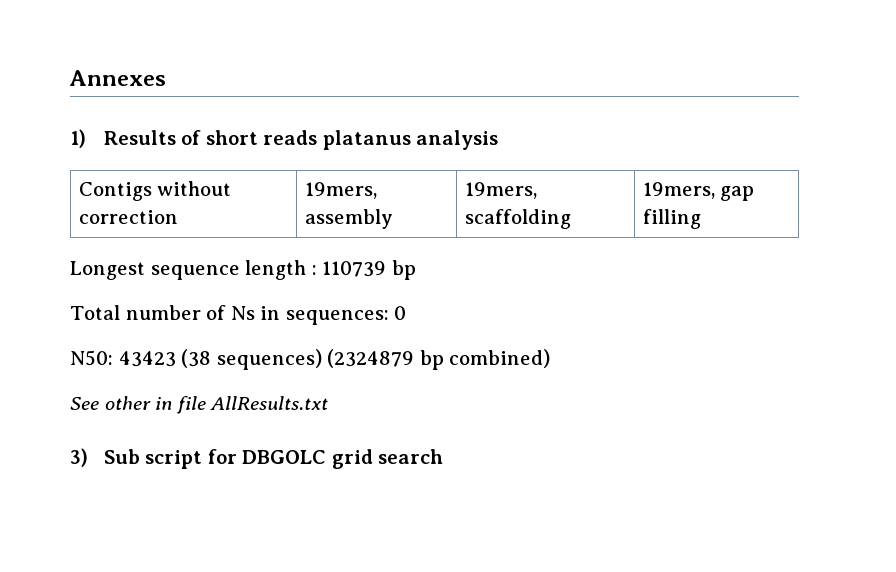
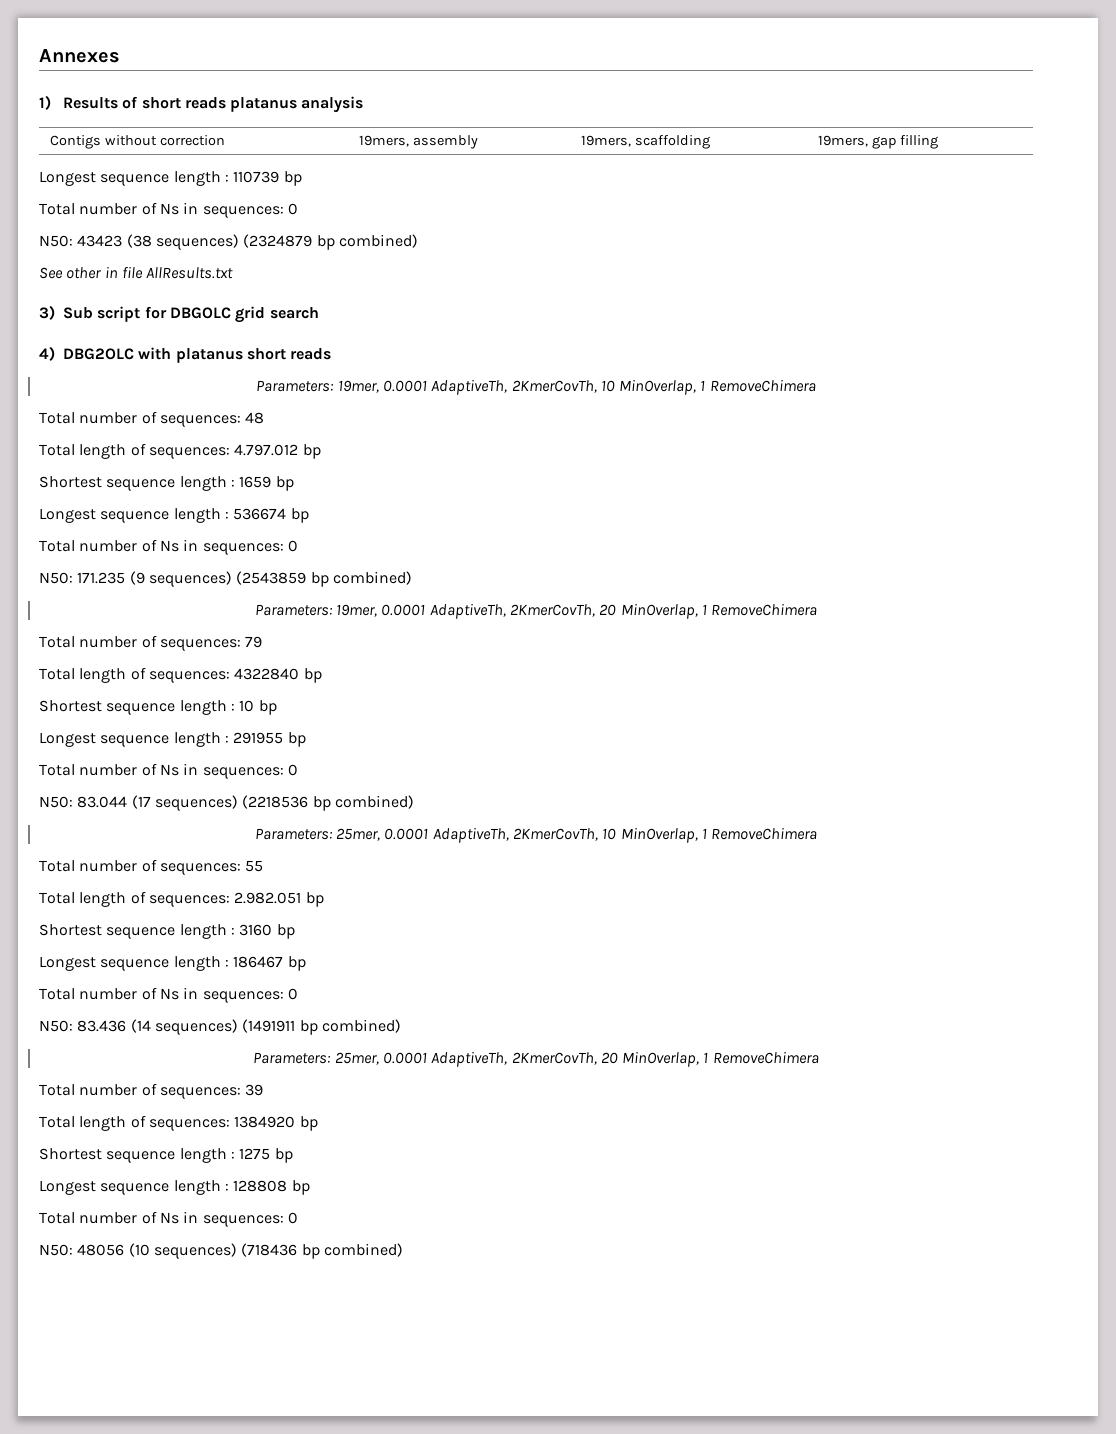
+ 4) DBG2OLC with platanus short reads
+ Parameters: 19mer, 0.0001 AdaptiveTh, 2KmerCovTh, 10 MinOverlap, 1 RemoveChimera
+ Total number of sequences: 48
+ Total length of sequences: 4.797.012 bp
+ Shortest sequence length : 1659 bp
+ Longest sequence length : 536674 bp
+ Total number of Ns in sequences: 0
+ N50: 171.235 (9 sequences) (2543859 bp combined)
+ Parameters: 19mer, 0.0001 AdaptiveTh, 2KmerCovTh, 20 MinOverlap, 1 RemoveChimera
+ Total number of sequences: 79
+ Total length of sequences: 4322840 bp
+ Shortest sequence length : 10 bp
+ Longest sequence length : 291955 bp
+ Total number of Ns in sequences: 0
+ N50: 83.044 (17 sequences) (2218536 bp combined)
+ Parameters: 25mer, 0.0001 AdaptiveTh, 2KmerCovTh, 10 MinOverlap, 1 RemoveChimera
+ Total number of sequences: 55
+ Total length of sequences: 2.982.051 bp
+ Shortest sequence length : 3160 bp
+ Longest sequence length : 186467 bp
+ Total number of Ns in sequences: 0
+ N50: 83.436 (14 sequences) (1491911 bp combined)
+ Parameters: 25mer, 0.0001 AdaptiveTh, 2KmerCovTh, 20 MinOverlap, 1 RemoveChimera
+ Total number of sequences: 39
+ Total length of sequences: 1384920 bp
+ Shortest sequence length : 1275 bp
+ Longest sequence length : 128808 bp
+ Total number of Ns in sequences: 0
+ N50: 48056 (10 sequences) (718436 bp combined)

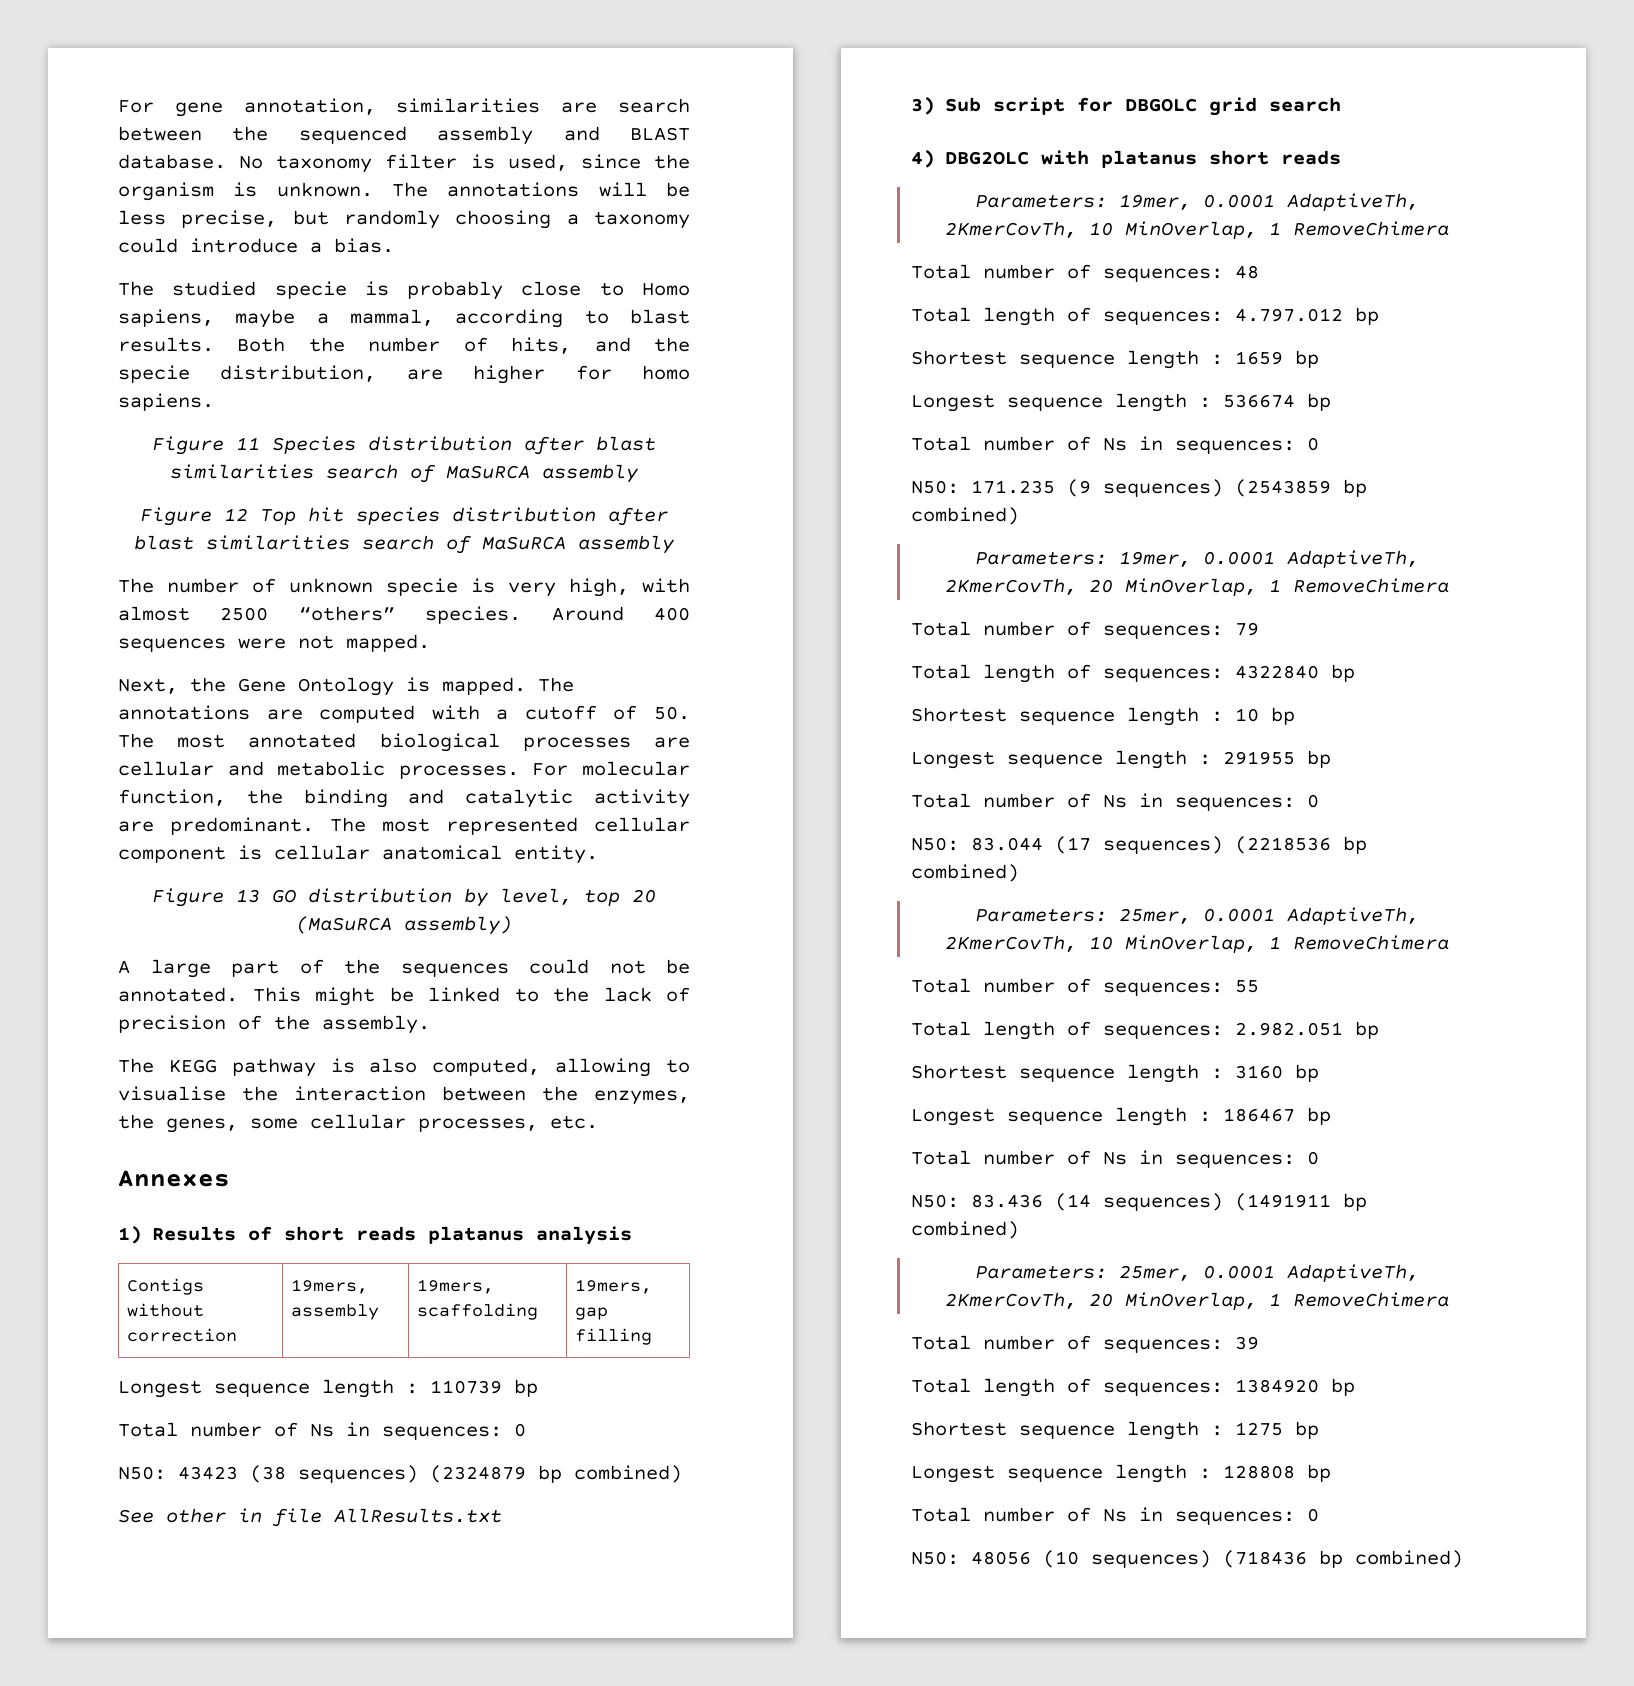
+ For gene annotation, similarities are search between the sequenced assembly and BLAST database. No taxonomy filter is used, since the organism is unknown. The annotations will be less precise, but randomly choosing a taxonomy could introduce a bias.
+ The studied specie is probably close to Homo sapiens, maybe a mammal, according to blast results. Both the number of hits, and the specie distribution, are higher for homo sapiens.
+ Figure 11 Species distribution after blast similarities search of MaSuRCA assembly
+ Figure 12 Top hit species distribution after blast similarities search of MaSuRCA assembly
+ The number of unknown specie is very high, with almost 2500 “others” species. Around 400 sequences were not mapped.
+ Next, the Gene Ontology is mapped. The annotations are computed with a cutoff of 50. The most annotated biological processes are cellular and metabolic processes. For molecular function, the binding and catalytic activity are predominant. The most represented cellular component is cellular anatomical entity.
+ Figure 13 GO distribution by level, top 20 (MaSuRCA assembly)
+ A large part of the sequences could not be annotated. This might be linked to the lack of precision of the assembly.
+ The KEGG pathway is also computed, allowing to visualise the interaction between the enzymes, the genes, some cellular processes, etc.

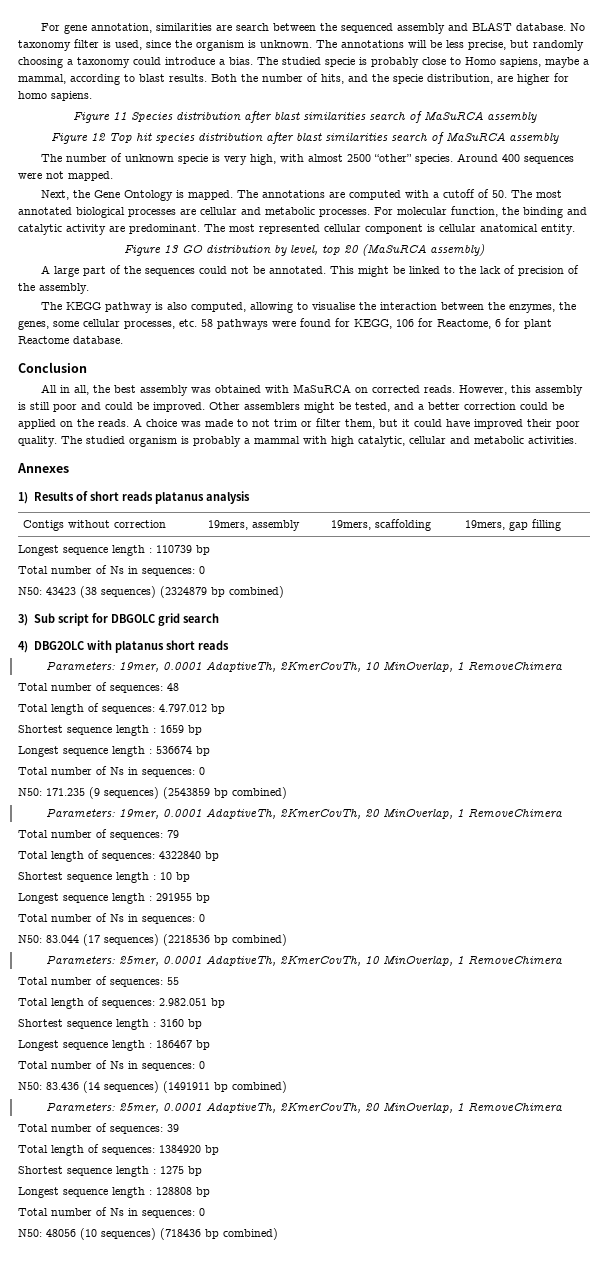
- The annotations will be less precise, but randomly choosing a taxonomy could introduce a bias.
- The studied specie is probably close to Homo sapiens, maybe a mammal, according to blast results.
+ The annotations will be less precise, but randomly choosing a taxonomy could introduce a bias. The studied specie is probably close to Homo sapiens, maybe a mammal, according to blast results.
- The number of unknown specie is very high, with almost 2500 “others” species.
+ The number of unknown specie is very high, with almost 2500 “other” species.
- The KEGG pathway is also computed, allowing to visualise the interaction between the enzymes, the genes, some cellular processes, etc.
+ The KEGG pathway is also computed, allowing to visualise the interaction between the enzymes, the genes, some cellular processes, etc. 58 pathways were found for KEGG, 106 for Reactome, 6 for plant Reactome database.
+ Conclusion
+ All in all, the best assembly was obtained with MaSuRCA on corrected reads. However, this assembly is still poor and could be improved. Other assemblers might be tested, and a better correction could be applied on the reads. A choice was made to not trim or filter them, but it could have improved their poor quality. The studied organism is probably a mammal with high catalytic, cellular and metabolic activities.
- See other in file AllResults.txt

